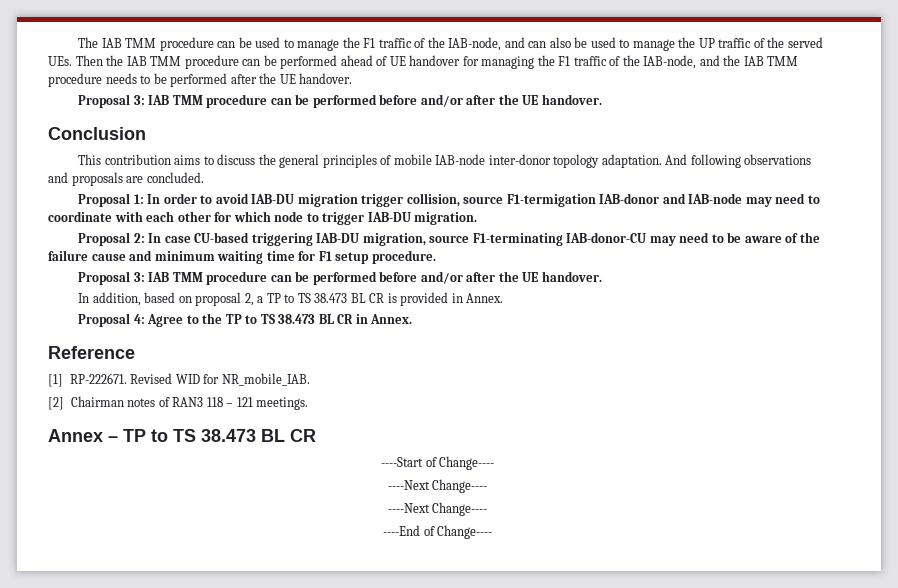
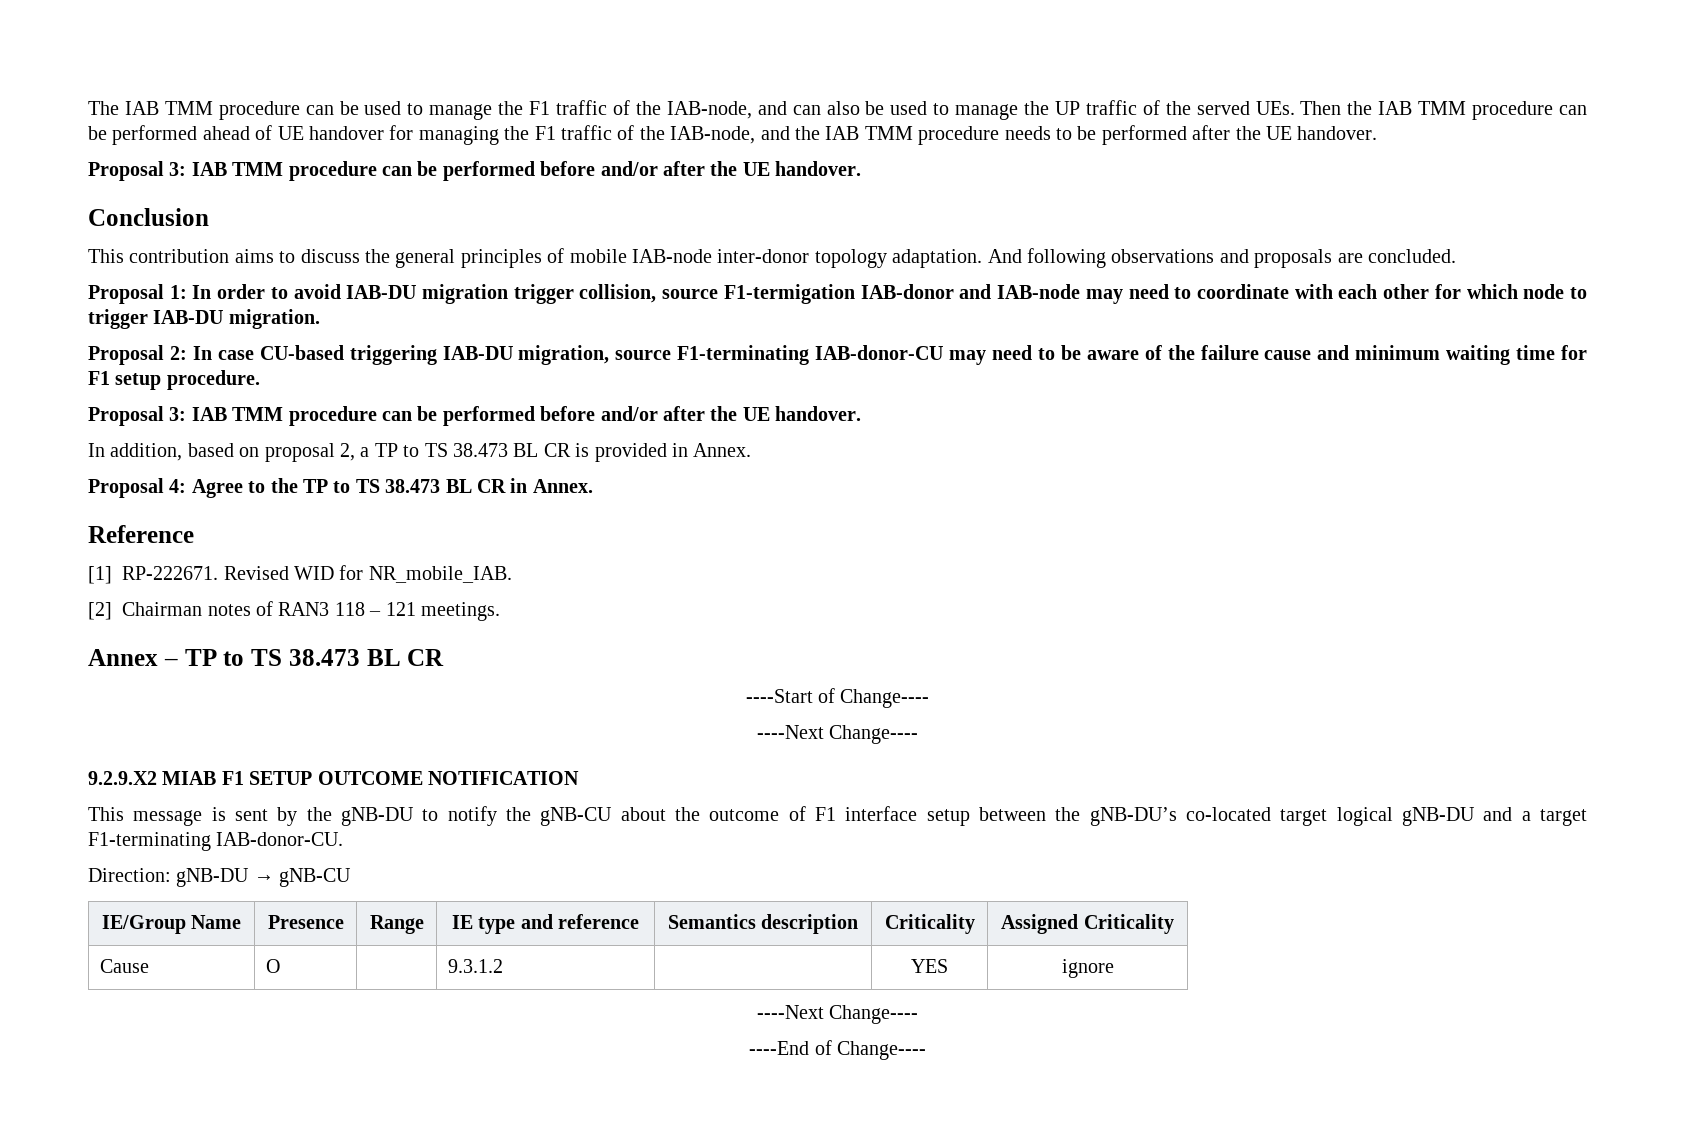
+ 9.2.9.X2 MIAB F1 SETUP OUTCOME NOTIFICATION
+ This message is sent by the gNB-DU to notify the gNB-CU about the outcome of F1 interface setup between the gNB-DU’s co-located target logical gNB-DU and a target F1-terminating IAB-donor-CU.
+ Direction: gNB-DU → gNB-CU
+ IE/Group Name | Presence | Range | IE type and reference | Semantics description | Criticality | Assigned Criticality
+ Cause | O | | 9.3.1.2 | | YES | ignore

